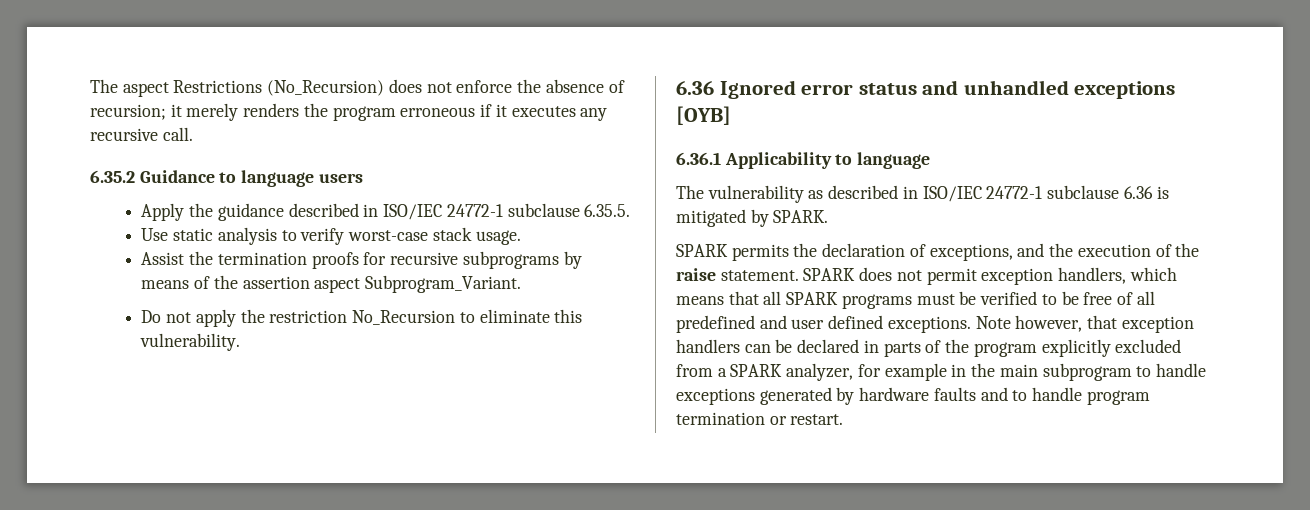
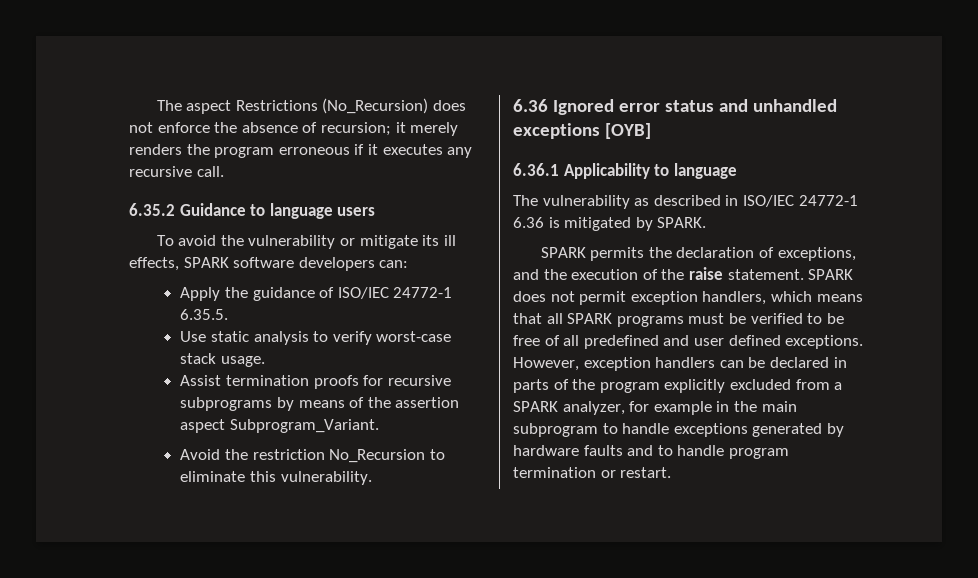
+ To avoid the vulnerability or mitigate its ill effects, SPARK software developers can:
- Apply the guidance described in ISO/IEC 24772-1 subclause 6.35.5.
+ Apply the guidance of ISO/IEC 24772-1 6.35.5.
- Assist the termination proofs for recursive subprograms by means of the assertion aspect Subprogram_Variant.
+ Assist termination proofs for recursive subprograms by means of the assertion aspect Subprogram_Variant.
- Do not apply the restriction No_Recursion to eliminate this vulnerability.
+ Avoid the restriction No_Recursion to eliminate this vulnerability.
- The vulnerability as described in ISO/IEC 24772-1 subclause 6.36 is mitigated by SPARK.
+ The vulnerability as described in ISO/IEC 24772-1 6.36 is mitigated by SPARK.
- Note however, that exception handlers can be declared in parts of the program explicitly excluded from a SPARK analyzer, for example in the main subprogram to handle exceptions generated by hardware faults and to handle program termination or restart.
+ However, exception handlers can be declared in parts of the program explicitly excluded from a SPARK analyzer, for example in the main subprogram to handle exceptions generated by hardware faults and to handle program termination or restart.

